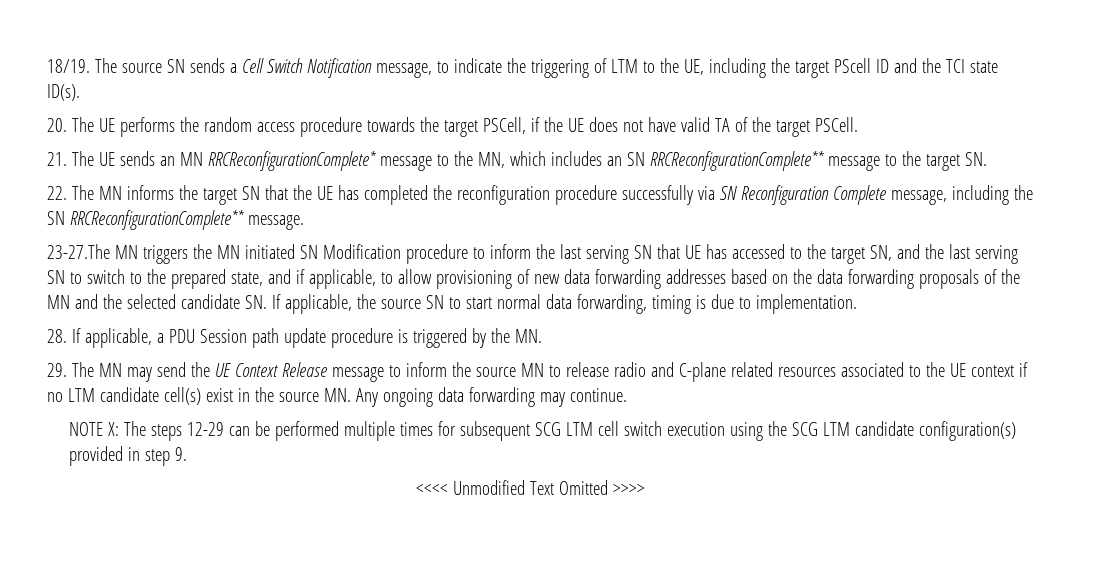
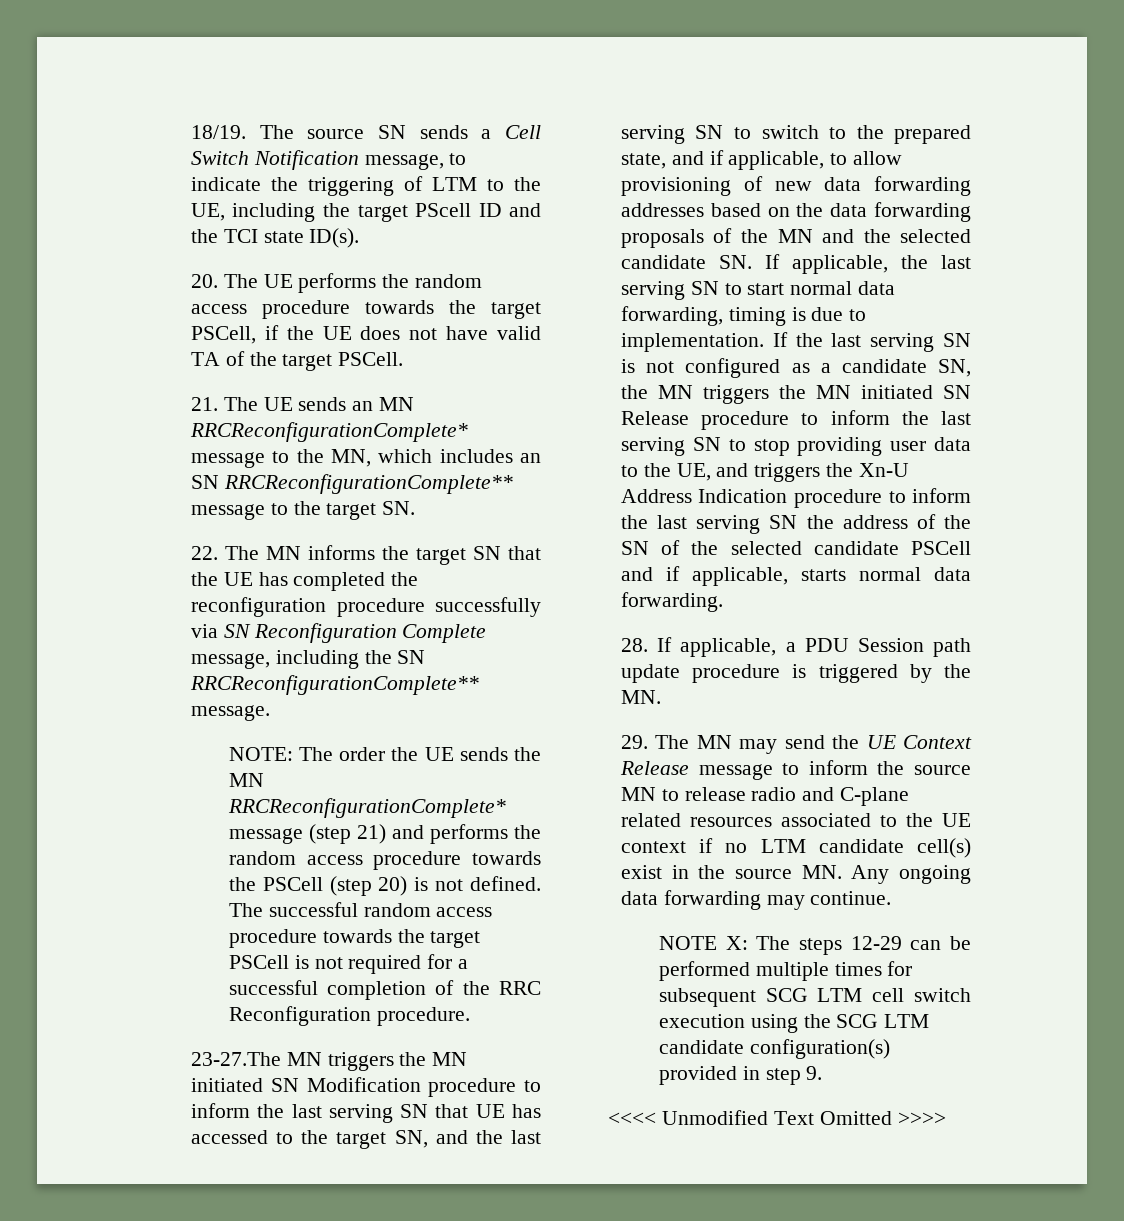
+ NOTE: The order the UE sends the MN RRCReconfigurationComplete* message (step 21) and performs the random access procedure towards the PSCell (step 20) is not defined. The successful random access procedure towards the target PSCell is not required for a successful completion of the RRC Reconfiguration procedure.
- 23-27.The MN triggers the MN initiated SN Modification procedure to inform the last serving SN that UE has accessed to the target SN, and the last serving SN to switch to the prepared state, and if applicable, to allow provisioning of new data forwarding addresses based on the data forwarding proposals of the MN and the selected candidate SN. If applicable, the source SN to start normal data forwarding, timing is due to implementation.
+ 23-27.The MN triggers the MN initiated SN Modification procedure to inform the last serving SN that UE has accessed to the target SN, and the last serving SN to switch to the prepared state, and if applicable, to allow provisioning of new data forwarding addresses based on the data forwarding proposals of the MN and the selected candidate SN. If applicable, the last serving SN to start normal data forwarding, timing is due to implementation. If the last serving SN is not configured as a candidate SN, the MN triggers the MN initiated SN Release procedure to inform the last serving SN to stop providing user data to the UE, and triggers the Xn-U Address Indication procedure to inform the last serving SN the address of the SN of the selected candidate PSCell and if applicable, starts normal data forwarding.

